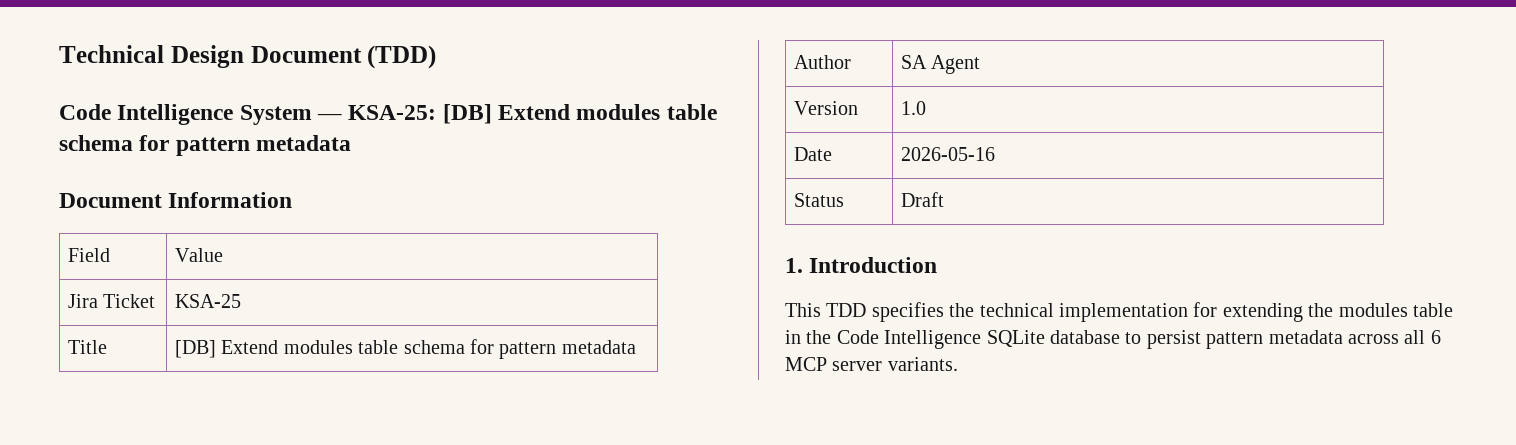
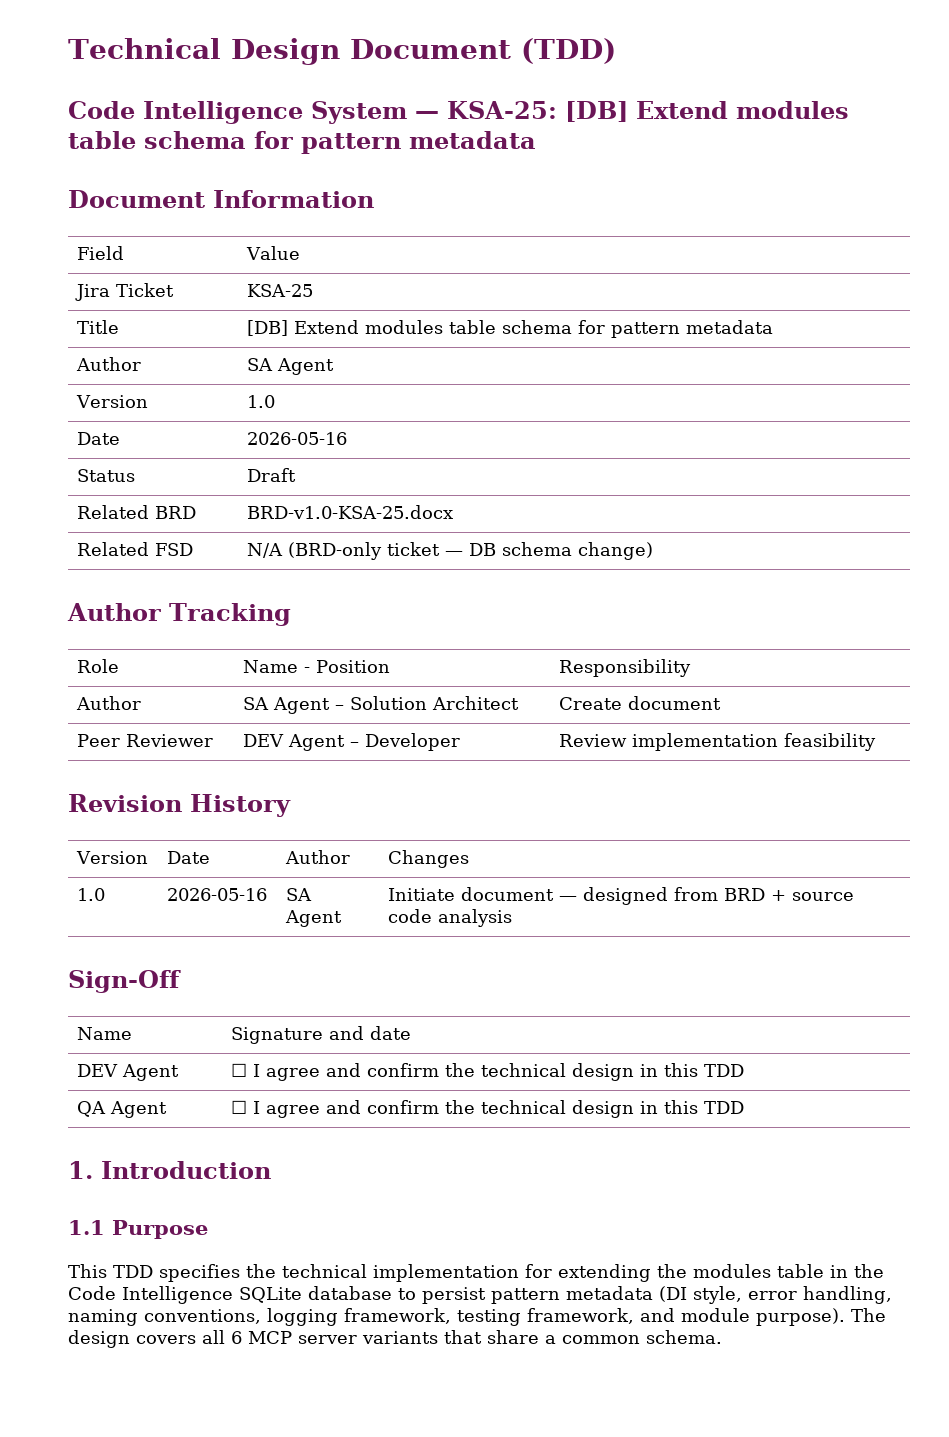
+ Related BRD | BRD-v1.0-KSA-25.docx
+ Related FSD | N/A (BRD-only ticket — DB schema change)
+ Author Tracking
+ Role | Name - Position | Responsibility
+ Author | SA Agent – Solution Architect | Create document
+ Peer Reviewer | DEV Agent – Developer | Review implementation feasibility
+ Revision History
+ Version | Date | Author | Changes
+ 1.0 | 2026-05-16 | SA Agent | Initiate document — designed from BRD + source code analysis
+ Sign-Off
+ Name | Signature and date
+ DEV Agent | ☐ I agree and confirm the technical design in this TDD
+ QA Agent | ☐ I agree and confirm the technical design in this TDD
+ 1.1 Purpose
- This TDD specifies the technical implementation for extending the modules table in the Code Intelligence SQLite database to persist pattern metadata across all 6 MCP server variants.
+ This TDD specifies the technical implementation for extending the modules table in the Code Intelligence SQLite database to persist pattern metadata (DI style, error handling, naming conventions, logging framework, testing framework, and module purpose). The design covers all 6 MCP server variants that share a common schema.

